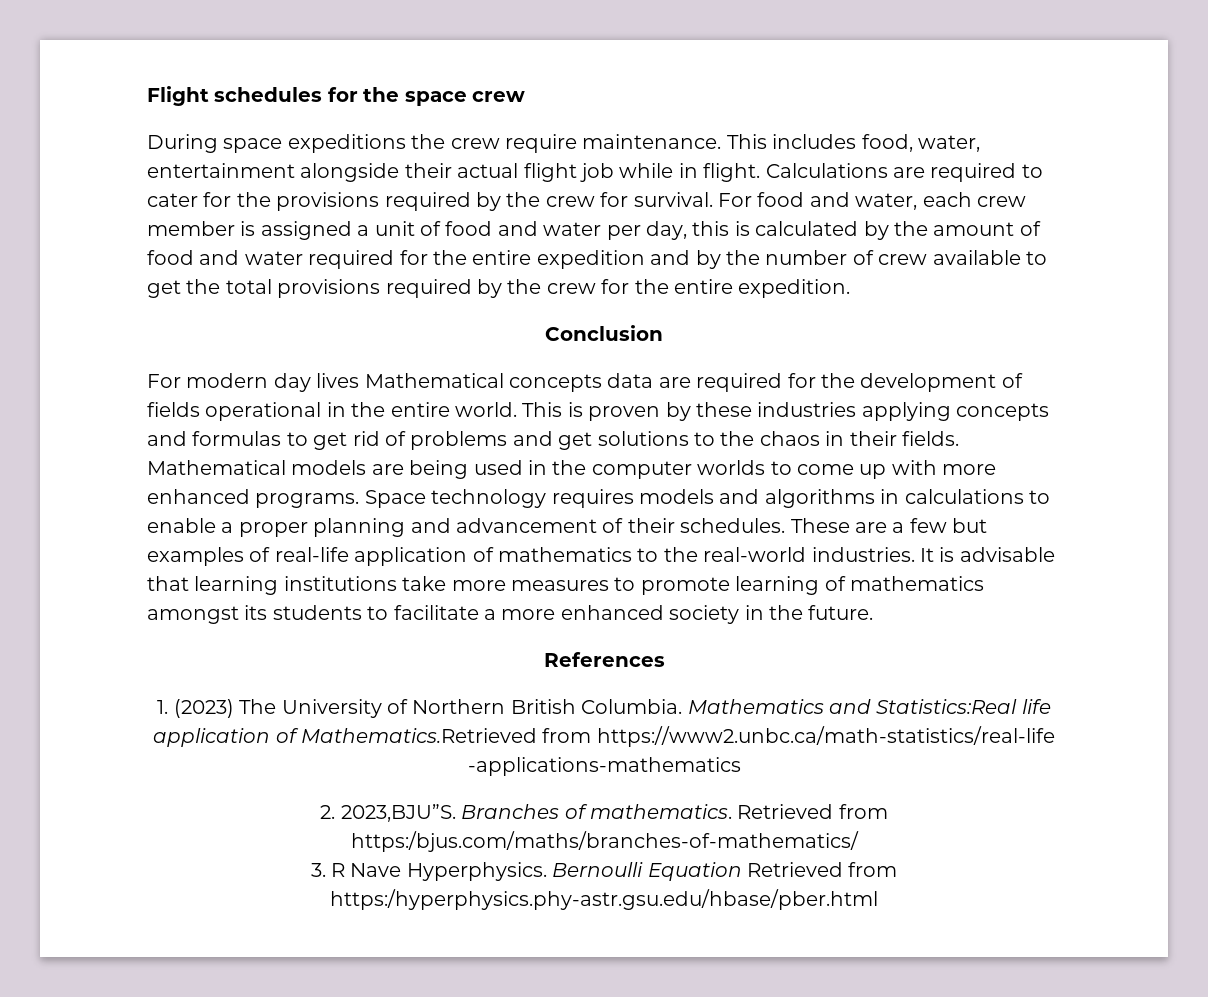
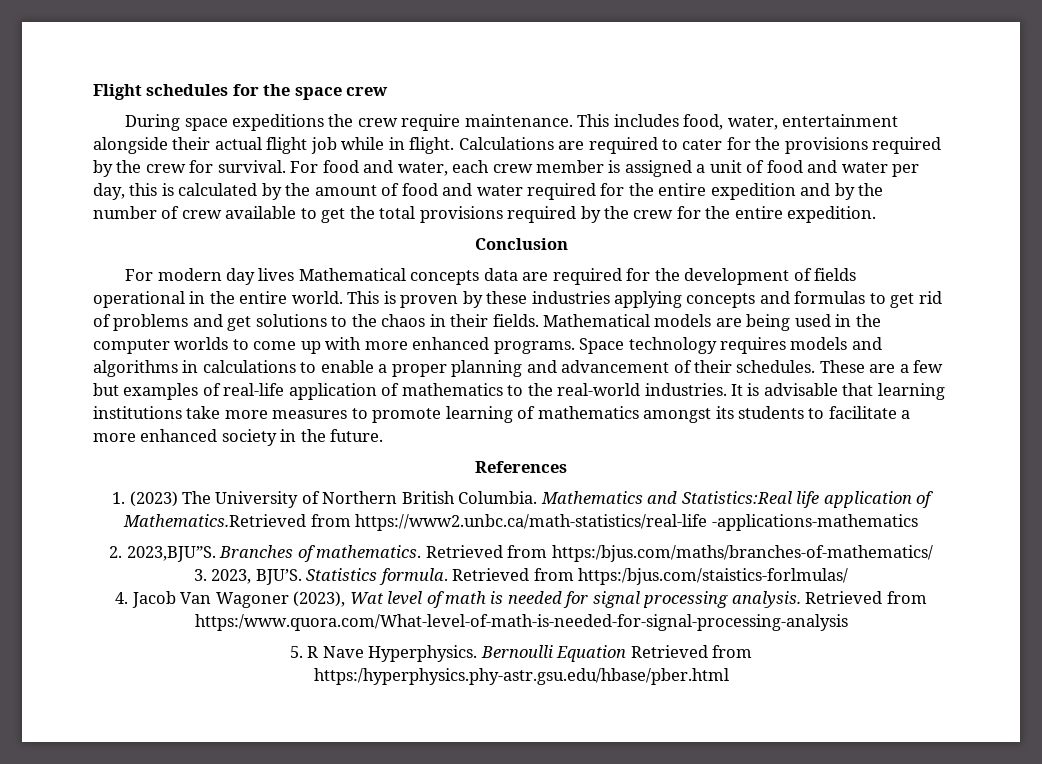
- 3. R Nave Hyperphysics.
+ 3. 2023, BJU’S. Statistics formula. Retrieved from https:/bjus.com/staistics-forlmulas/
+ 4. Jacob Van Wagoner (2023), Wat level of math is needed for signal processing analysis. Retrieved from https:/www.quora.com/What-level-of-math-is-needed-for-signal-processing-analysis
+ 5. R Nave Hyperphysics.

